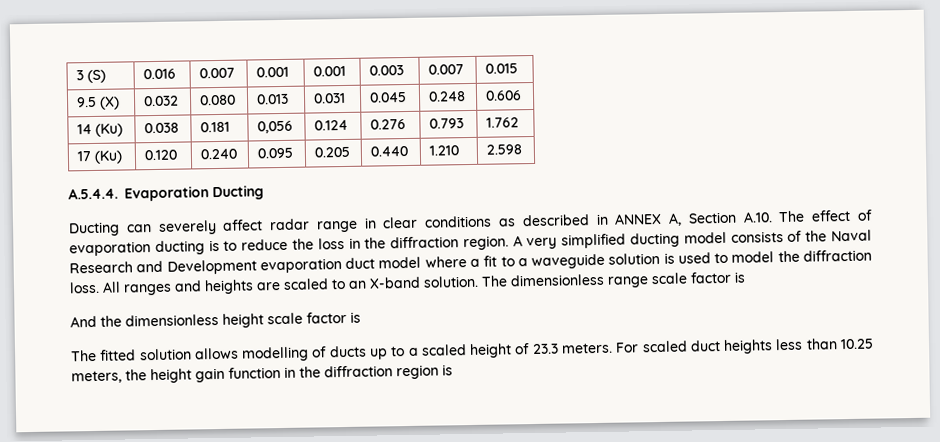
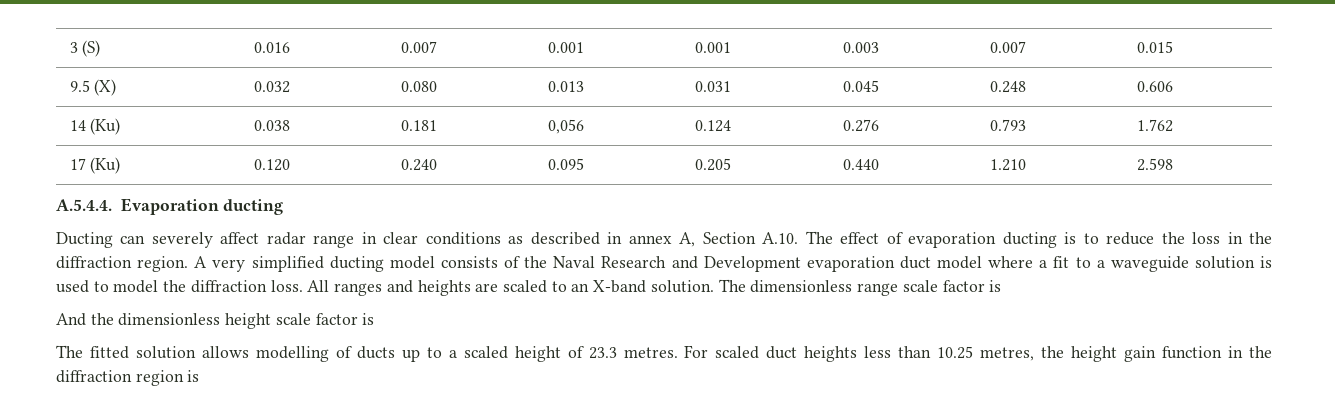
- A.5.4.4. Evaporation Ducting
+ A.5.4.4. Evaporation ducting
- Ducting can severely affect radar range in clear conditions as described in ANNEX A, Section A.10. The effect of evaporation ducting is to reduce the loss in the diffraction region.
+ Ducting can severely affect radar range in clear conditions as described in annex A, Section A.10. The effect of evaporation ducting is to reduce the loss in the diffraction region.
- The fitted solution allows modelling of ducts up to a scaled height of 23.3 meters.
+ The fitted solution allows modelling of ducts up to a scaled height of 23.3 metres.
- For scaled duct heights less than 10.25 meters, the height gain function in the diffraction region is
+ For scaled duct heights less than 10.25 metres, the height gain function in the diffraction region is

